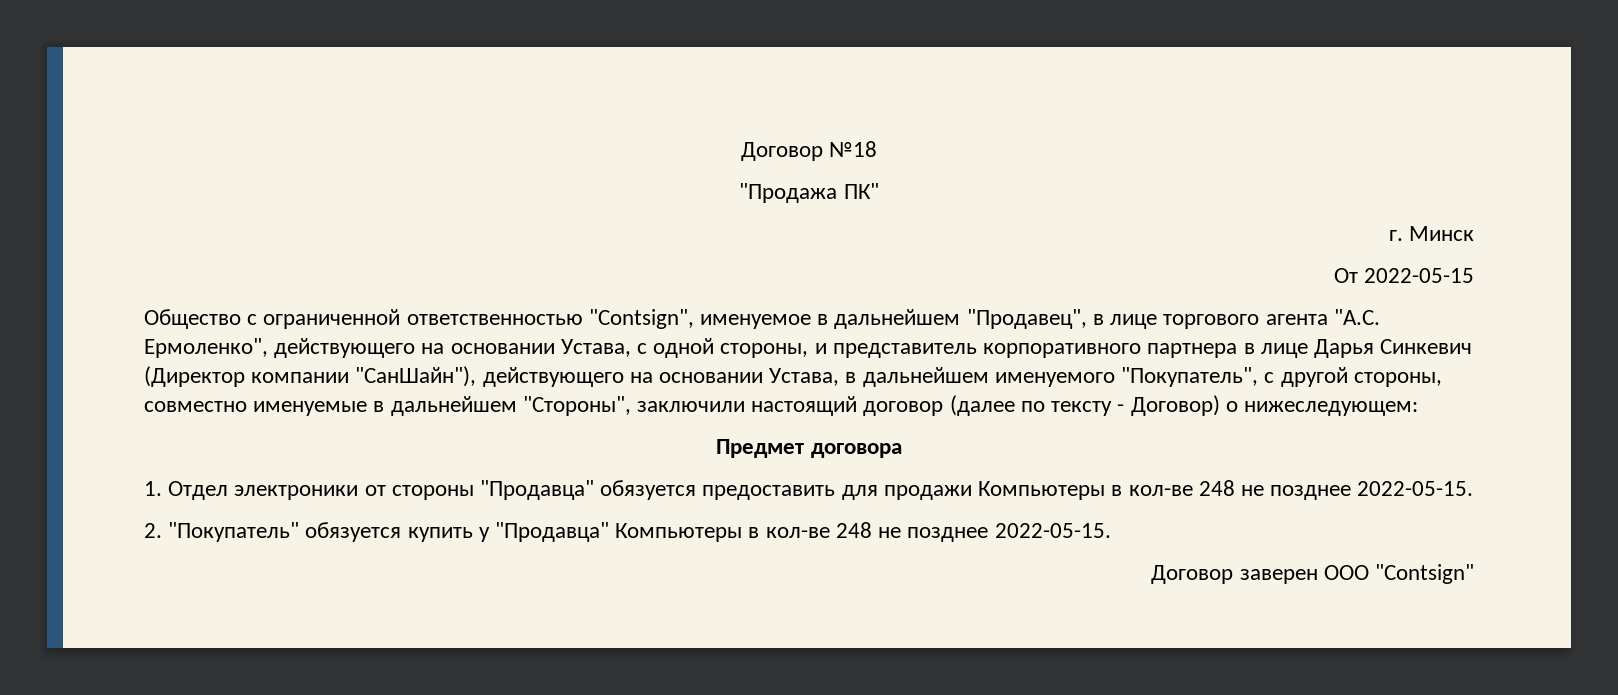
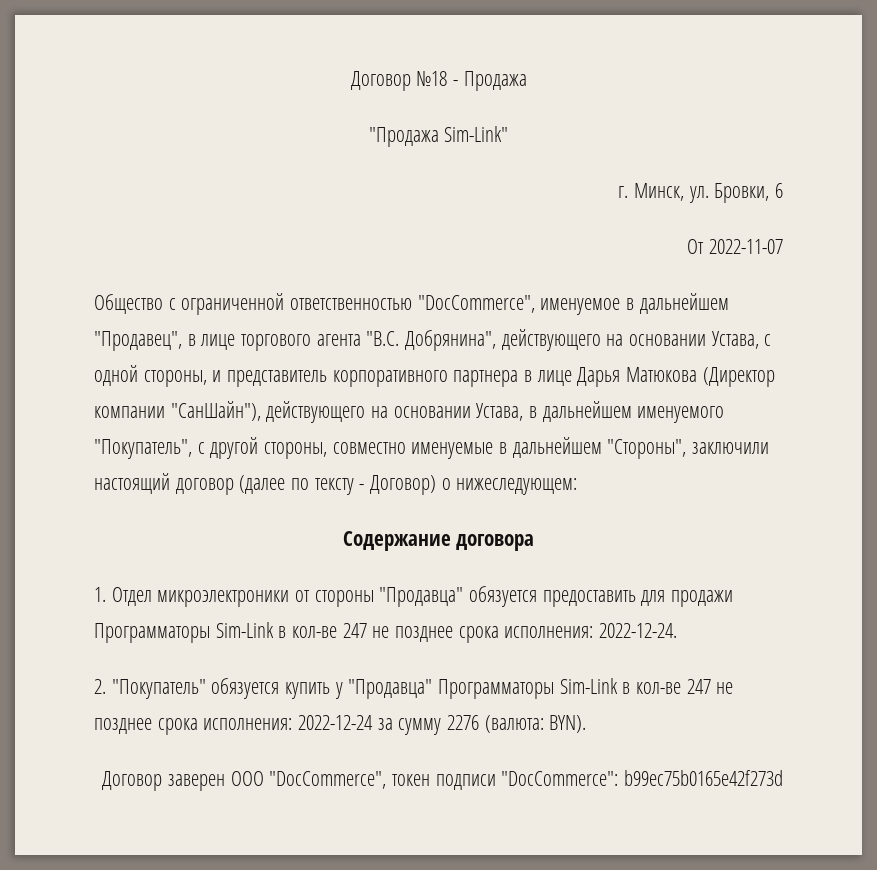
- Договор №18
+ Договор №18 - Продажа
- "Продажа ПК"
+ "Продажа Sim-Link"
- г. Минск
+ г. Минск, ул. Бровки, 6
- От 2022-05-15
+ От 2022-11-07
- Общество с ограниченной ответственностью "Contsign", именуемое в дальнейшем "Продавец", в лице торгового агента "А.С. Ермоленко", действующего на основании Устава, с одной стороны, и представитель корпоративного партнера в лице Дарья Синкевич (Директор компании "СанШайн"), действующего на основании Устава, в дальнейшем именуемого "Покупатель", с другой стороны, совместно именуемые в дальнейшем "Стороны", заключили настоящий договор (далее по тексту - Договор) о нижеследующем:
+ Общество с ограниченной ответственностью "DocCommerce", именуемое в дальнейшем "Продавец", в лице торгового агента "В.С. Добрянина", действующего на основании Устава, с одной стороны, и представитель корпоративного партнера в лице Дарья Матюкова (Директор компании "СанШайн"), действующего на основании Устава, в дальнейшем именуемого "Покупатель", с другой стороны, совместно именуемые в дальнейшем "Стороны", заключили настоящий договор (далее по тексту - Договор) о нижеследующем:
- Предмет договора
+ Содержание договора
- 1. Отдел электроники от стороны "Продавца" обязуется предоставить для продажи Компьютеры в кол-ве 248 не позднее 2022-05-15.
+ 1. Отдел микроэлектроники от стороны "Продавца" обязуется предоставить для продажи Программаторы Sim-Link в кол-ве 247 не позднее срока исполнения: 2022-12-24.
- 2. "Покупатель" обязуется купить у "Продавца" Компьютеры в кол-ве 248 не позднее 2022-05-15.
- Договор заверен ООО "Contsign"
+ 2. "Покупатель" обязуется купить у "Продавца" Программаторы Sim-Link в кол-ве 247 не позднее срока исполнения: 2022-12-24 за сумму 2276 (валюта: BYN).
+ Договор заверен ООО "DocCommerce", токен подписи "DocCommerce": b99ec75b0165e42f273d

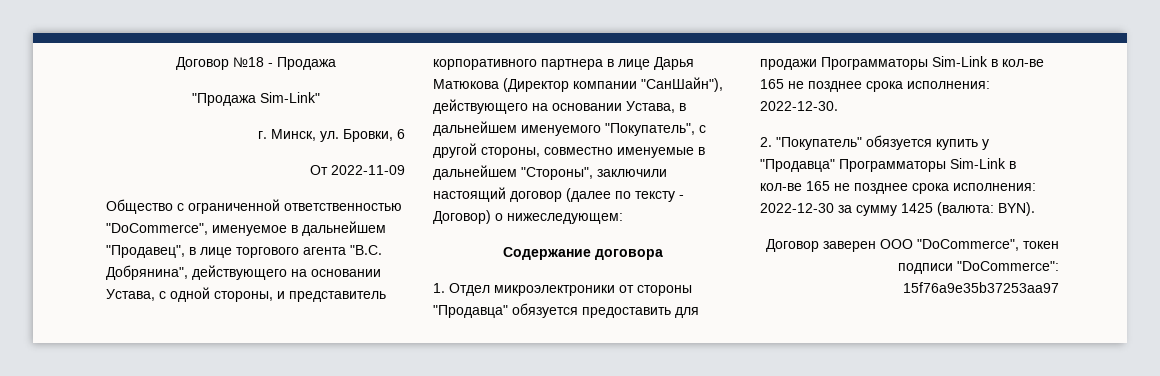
- От 2022-11-07
+ От 2022-11-09
- Общество с ограниченной ответственностью "DocCommerce", именуемое в дальнейшем "Продавец", в лице торгового агента "В.С. Добрянина", действующего на основании Устава, с одной стороны, и представитель корпоративного партнера в лице Дарья Матюкова (Директор компании "СанШайн"), действующего на основании Устава, в дальнейшем именуемого "Покупатель", с другой стороны, совместно именуемые в дальнейшем "Стороны", заключили настоящий договор (далее по тексту - Договор) о нижеследующем:
+ Общество с ограниченной ответственностью "DoCommerce", именуемое в дальнейшем "Продавец", в лице торгового агента "В.С. Добрянина", действующего на основании Устава, с одной стороны, и представитель корпоративного партнера в лице Дарья Матюкова (Директор компании "СанШайн"), действующего на основании Устава, в дальнейшем именуемого "Покупатель", с другой стороны, совместно именуемые в дальнейшем "Стороны", заключили настоящий договор (далее по тексту - Договор) о нижеследующем:
- 1. Отдел микроэлектроники от стороны "Продавца" обязуется предоставить для продажи Программаторы Sim-Link в кол-ве 247 не позднее срока исполнения: 2022-12-24.
+ 1. Отдел микроэлектроники от стороны "Продавца" обязуется предоставить для продажи Программаторы Sim-Link в кол-ве 165 не позднее срока исполнения: 2022-12-30.
- 2. "Покупатель" обязуется купить у "Продавца" Программаторы Sim-Link в кол-ве 247 не позднее срока исполнения: 2022-12-24 за сумму 2276 (валюта: BYN).
+ 2. "Покупатель" обязуется купить у "Продавца" Программаторы Sim-Link в кол-ве 165 не позднее срока исполнения: 2022-12-30 за сумму 1425 (валюта: BYN).
- Договор заверен ООО "DocCommerce", токен подписи "DocCommerce": b99ec75b0165e42f273d
+ Договор заверен ООО "DoCommerce", токен подписи "DoCommerce": 15f76a9e35b37253aa97

